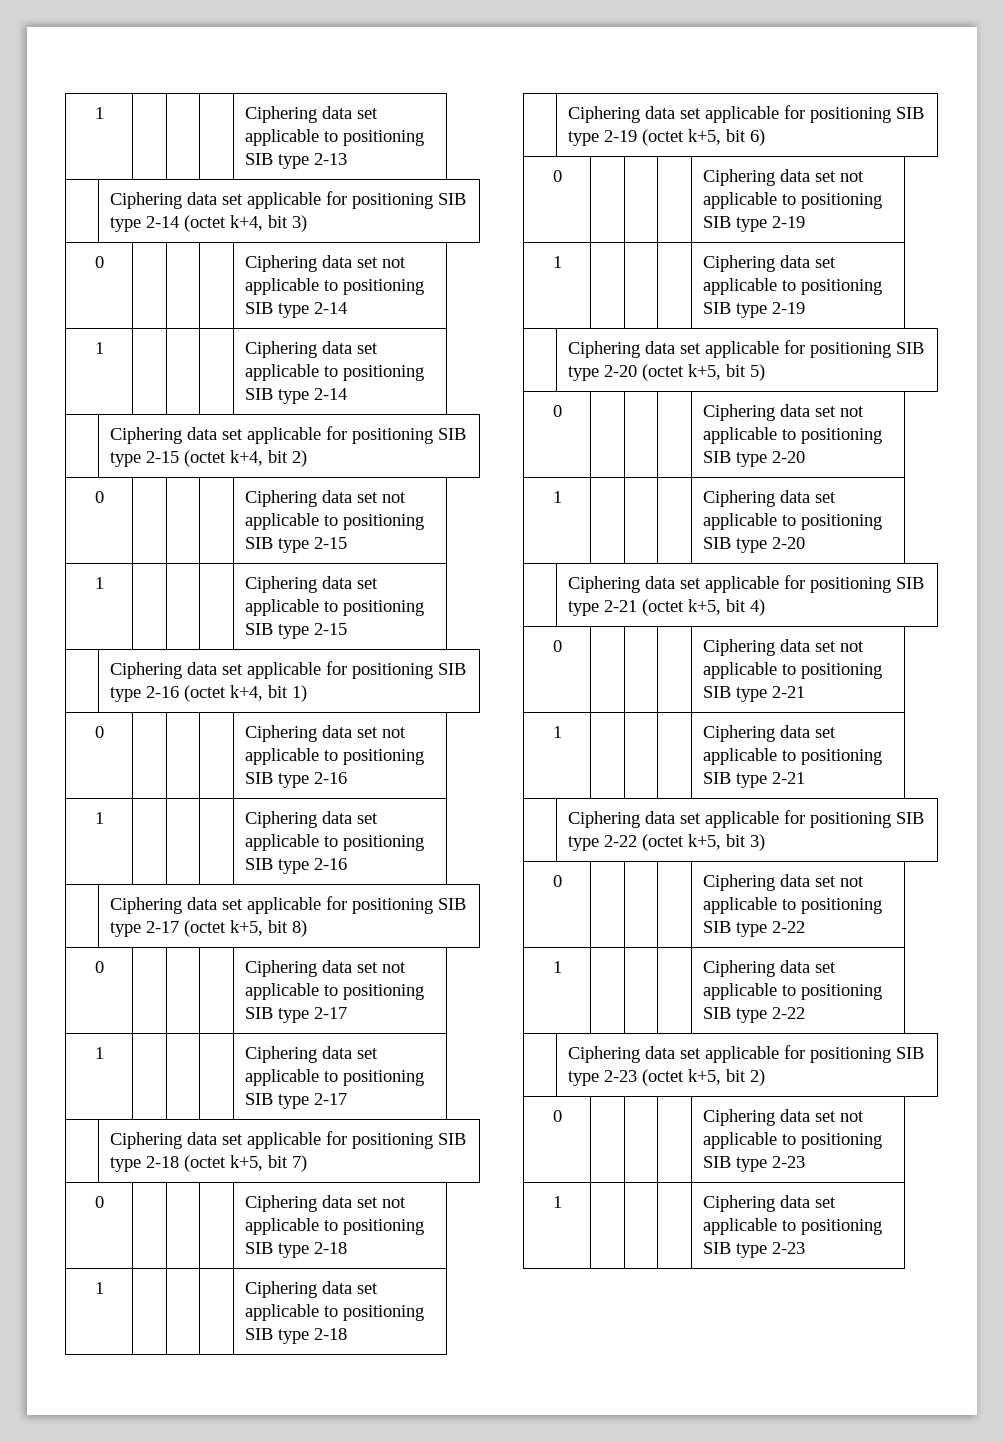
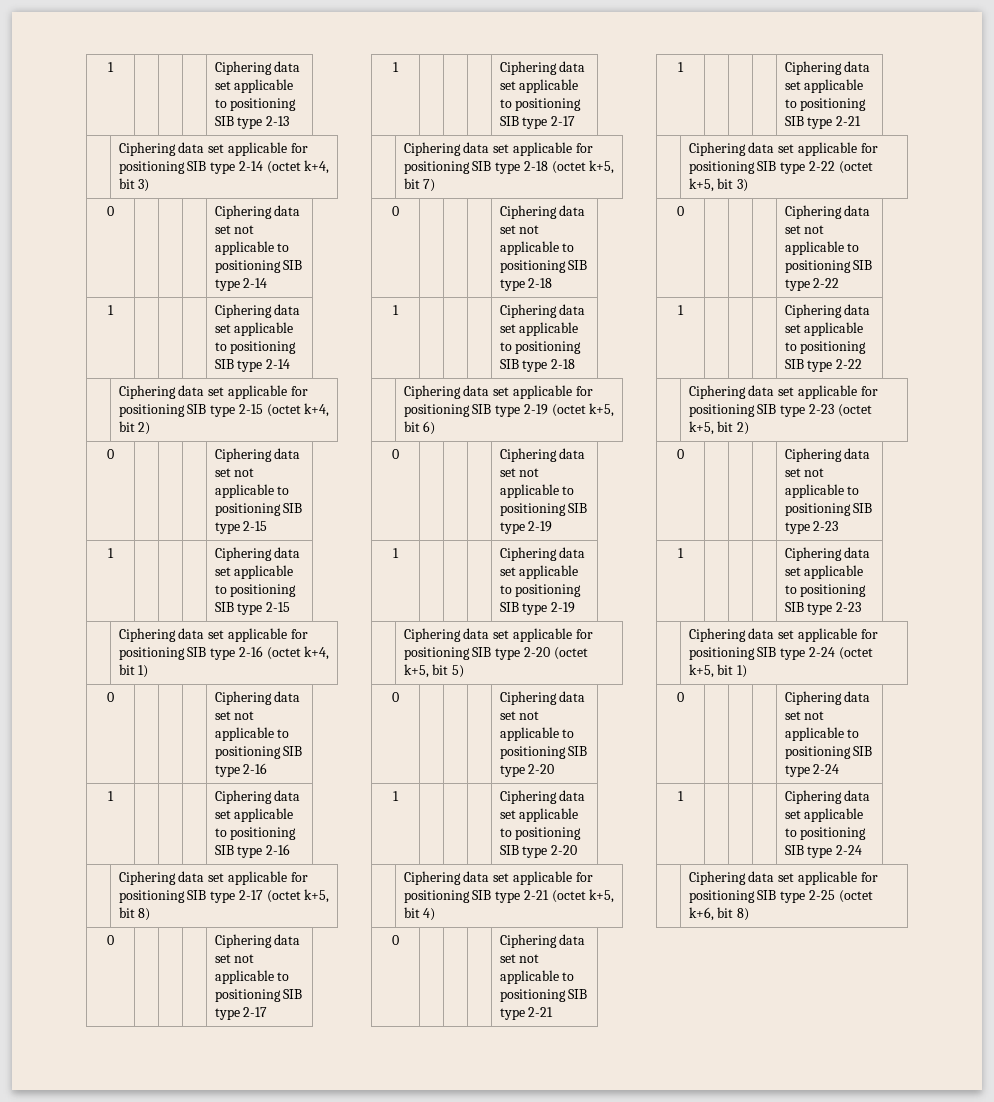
+ | Ciphering data set applicable for positioning SIB type 2-24 (octet k+5, bit 1)
+ 0 | | | | Ciphering data set not applicable to positioning SIB type 2-24
+ 1 | | | | Ciphering data set applicable to positioning SIB type 2-24
+ | Ciphering data set applicable for positioning SIB type 2-25 (octet k+6, bit 8)

